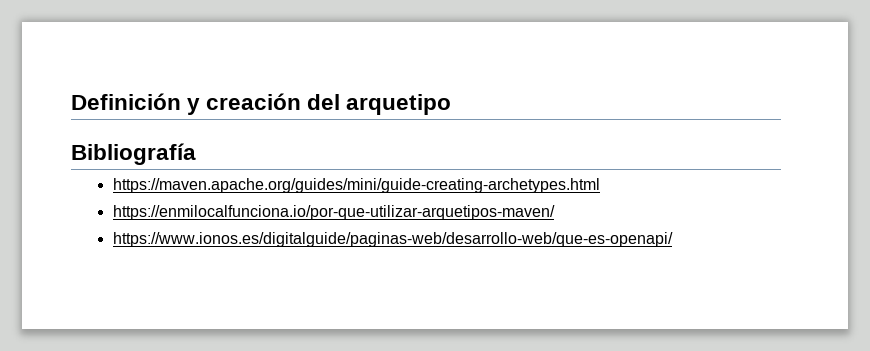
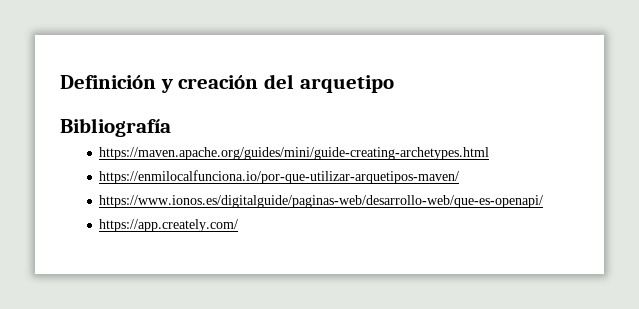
+ https://app.creately.com/

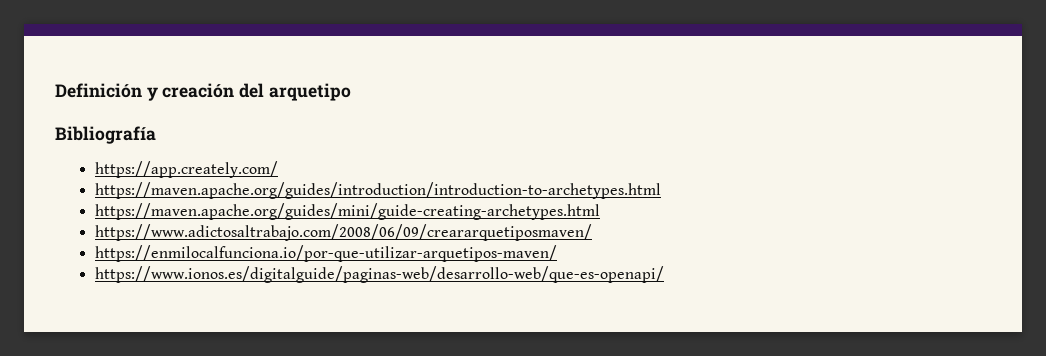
+ https://app.creately.com/
+ https://maven.apache.org/guides/introduction/introduction-to-archetypes.html
+ https://www.adictosaltrabajo.com/2008/06/09/creararquetiposmaven/
- https://app.creately.com/

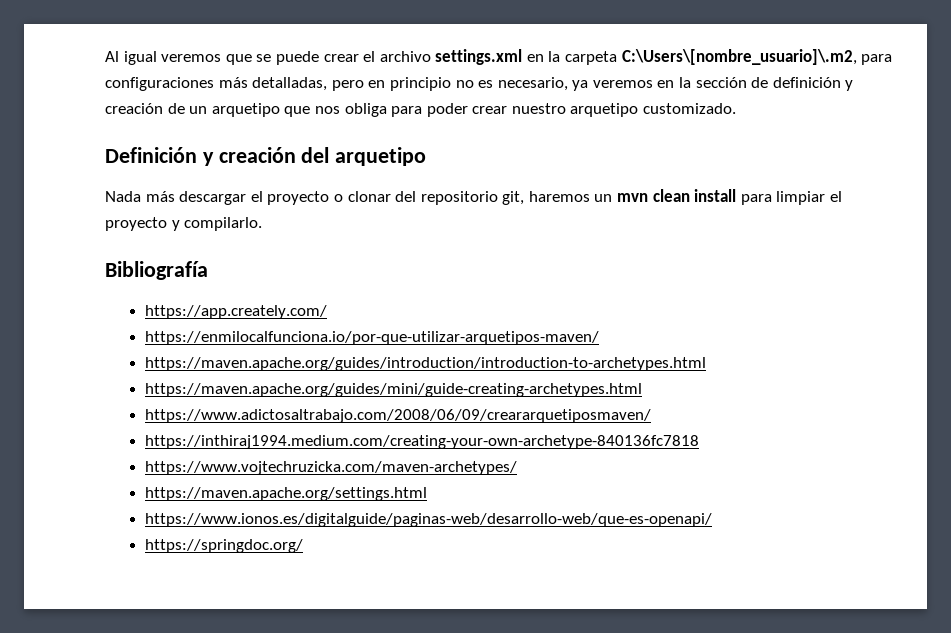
+ Al igual veremos que se puede crear el archivo settings.xml en la carpeta C:\Users\[nombre_usuario]\.m2, para configuraciones más detalladas, pero en principio no es necesario, ya veremos en la sección de definición y creación de un arquetipo que nos obliga para poder crear nuestro arquetipo customizado.
+ Nada más descargar el proyecto o clonar del repositorio git, haremos un mvn clean install para limpiar el proyecto y compilarlo.
+ https://enmilocalfunciona.io/por-que-utilizar-arquetipos-maven/
- https://enmilocalfunciona.io/por-que-utilizar-arquetipos-maven/
+ https://inthiraj1994.medium.com/creating-your-own-archetype-840136fc7818
+ https://www.vojtechruzicka.com/maven-archetypes/
+ https://maven.apache.org/settings.html
+ https://springdoc.org/

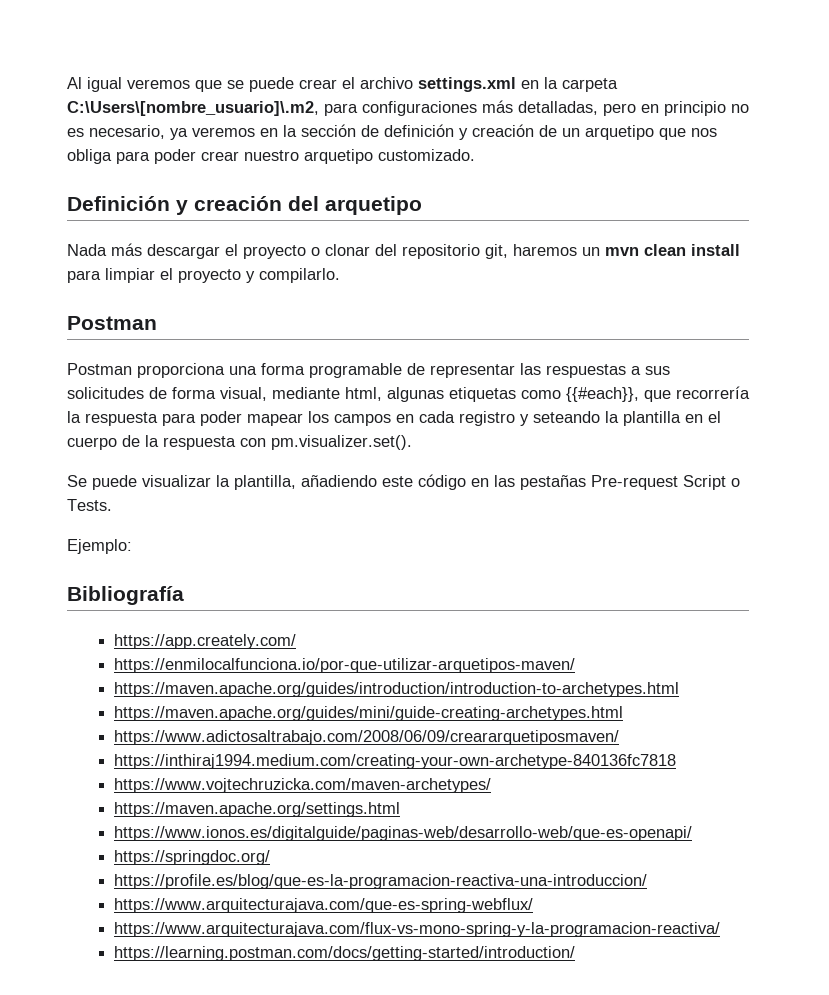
  Nada más descargar el proyecto o clonar del repositorio git, haremos un mvn clean install para limpiar el proyecto y compilarlo.
+ Postman
+ Postman proporciona una forma programable de representar las respuestas a sus solicitudes de forma visual, mediante html, algunas etiquetas como {{#each}}, que recorrería la respuesta para poder mapear los campos en cada registro y seteando la plantilla en el cuerpo de la respuesta con pm.visualizer.set().
+ Se puede visualizar la plantilla, añadiendo este código en las pestañas Pre-request Script o Tests.
+ Ejemplo:
+ https://profile.es/blog/que-es-la-programacion-reactiva-una-introduccion/
+ https://www.arquitecturajava.com/que-es-spring-webflux/
+ https://www.arquitecturajava.com/flux-vs-mono-spring-y-la-programacion-reactiva/
+ https://learning.postman.com/docs/getting-started/introduction/

